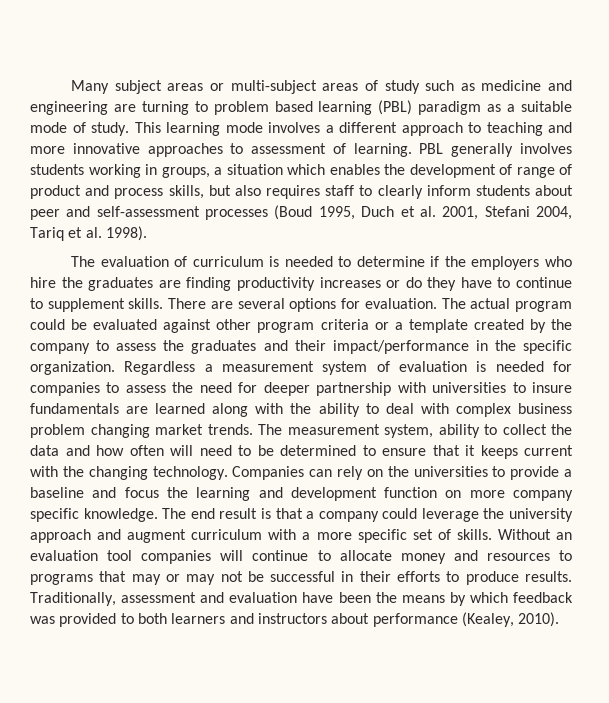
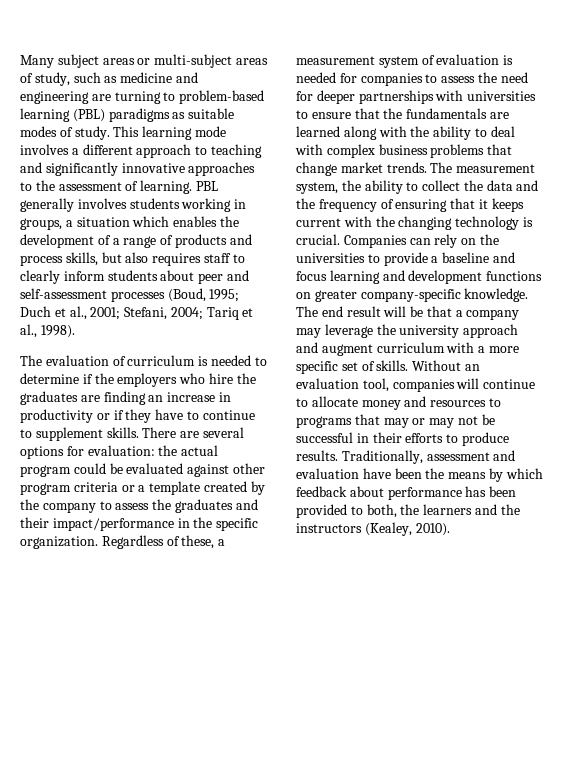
- Many subject areas or multi-subject areas of study such as medicine and engineering are turning to problem based learning (PBL) paradigm as a suitable mode of study.
+ Many subject areas or multi-subject areas of study, such as medicine and engineering are turning to problem-based learning (PBL) paradigms as suitable modes of study.
- This learning mode involves a different approach to teaching and more innovative approaches to assessment of learning.
+ This learning mode involves a different approach to teaching and significantly innovative approaches to the assessment of learning.
- PBL generally involves students working in groups, a situation which enables the development of range of product and process skills, but also requires staff to clearly inform students about peer and self-assessment processes (Boud 1995, Duch et al. 2001, Stefani 2004, Tariq et al. 1998).
+ PBL generally involves students working in groups, a situation which enables the development of a range of products and process skills, but also requires staff to clearly inform students about peer and self-assessment processes (Boud, 1995; Duch et al., 2001; Stefani, 2004; Tariq et al., 1998).
- The evaluation of curriculum is needed to determine if the employers who hire the graduates are finding productivity increases or do they have to continue to supplement skills.
+ The evaluation of curriculum is needed to determine if the employers who hire the graduates are finding an increase in productivity or if they have to continue to supplement skills.
- There are several options for evaluation. The actual program could be evaluated against other program criteria or a template created by the company to assess the graduates and their impact/performance in the specific organization.
+ There are several options for evaluation: the actual program could be evaluated against other program criteria or a template created by the company to assess the graduates and their impact/performance in the specific organization.
- Regardless a measurement system of evaluation is needed for companies to assess the need for deeper partnership with universities to insure fundamentals are learned along with the ability to deal with complex business problem changing market trends.
+ Regardless of these, a measurement system of evaluation is needed for companies to assess the need for deeper partnerships with universities to ensure that the fundamentals are learned along with the ability to deal with complex business problems that change market trends.
- The measurement system, ability to collect the data and how often will need to be determined to ensure that it keeps current with the changing technology.
+ The measurement system, the ability to collect the data and the frequency of ensuring that it keeps current with the changing technology is crucial.
- Companies can rely on the universities to provide a baseline and focus the learning and development function on more company specific knowledge.
+ Companies can rely on the universities to provide a baseline and focus learning and development functions on greater company-specific knowledge.
- The end result is that a company could leverage the university approach and augment curriculum with a more specific set of skills.
+ The end result will be that a company may leverage the university approach and augment curriculum with a more specific set of skills.
- Without an evaluation tool companies will continue to allocate money and resources to programs that may or may not be successful in their efforts to produce results.
+ Without an evaluation tool, companies will continue to allocate money and resources to programs that may or may not be successful in their efforts to produce results.
- Traditionally, assessment and evaluation have been the means by which feedback was provided to both learners and instructors about performance (Kealey, 2010).
+ Traditionally, assessment and evaluation have been the means by which feedback about performance has been provided to both, the learners and the instructors (Kealey, 2010).

